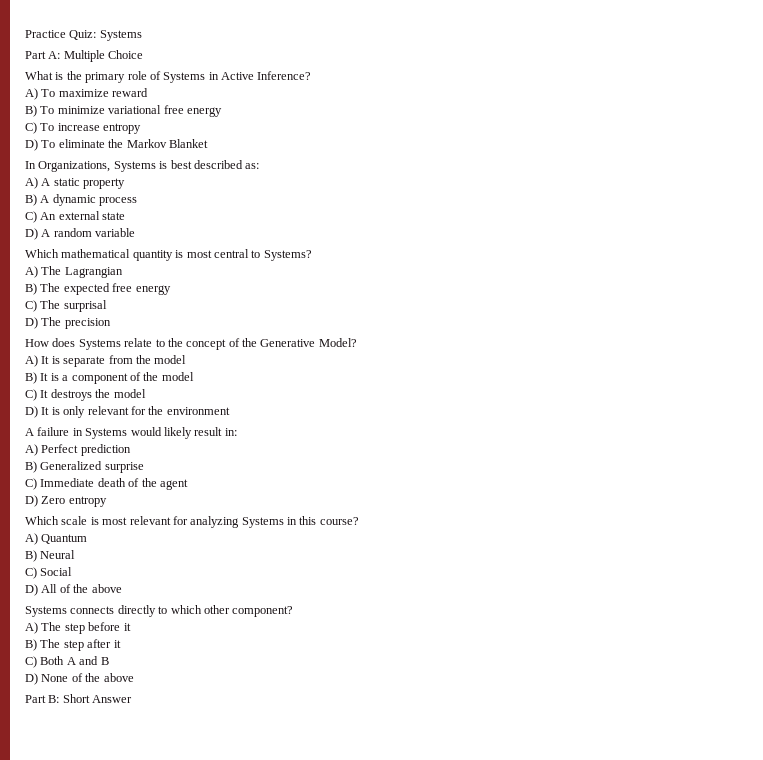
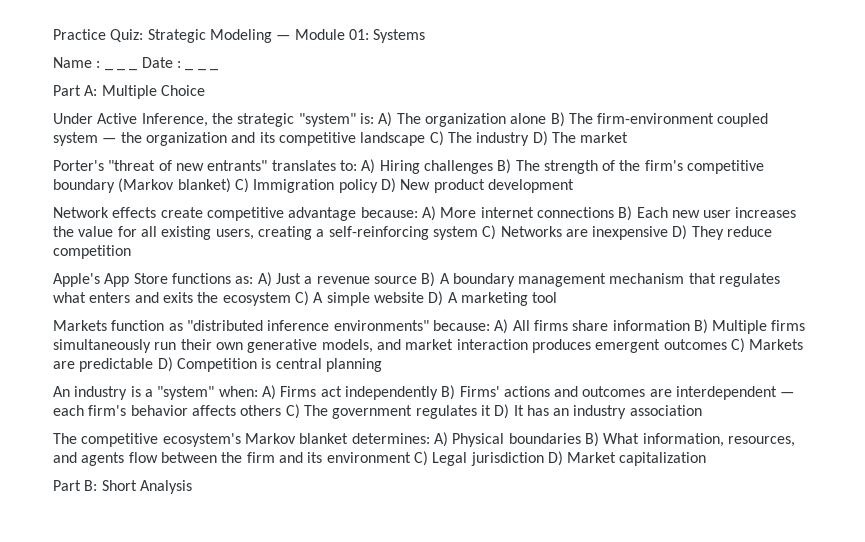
- Practice Quiz: Systems
+ Practice Quiz: Strategic Modeling — Module 01: Systems
+ Name : _ _ _ Date : _ _ _
  Part A: Multiple Choice
- What is the primary role of Systems in Active Inference?
- A) To maximize reward
- B) To minimize variational free energy
- C) To increase entropy
- D) To eliminate the Markov Blanket
- In Organizations, Systems is best described as:
- A) A static property
- B) A dynamic process
- C) An external state
- D) A random variable
- Which mathematical quantity is most central to Systems?
- A) The Lagrangian
- B) The expected free energy
- C) The surprisal
- D) The precision
- How does Systems relate to the concept of the Generative Model?
- A) It is separate from the model
- B) It is a component of the model
- C) It destroys the model
- D) It is only relevant for the environment
- A failure in Systems would likely result in:
- A) Perfect prediction
- B) Generalized surprise
- C) Immediate death of the agent
- D) Zero entropy
- Which scale is most relevant for analyzing Systems in this course?
- A) Quantum
- B) Neural
- C) Social
- D) All of the above
- Systems connects directly to which other component?
- A) The step before it
- B) The step after it
- C) Both A and B
- D) None of the above
+ Under Active Inference, the strategic "system" is: A) The organization alone B) The firm-environment coupled system — the organization and its competitive landscape C) The industry D) The market
+ Porter's "threat of new entrants" translates to: A) Hiring challenges B) The strength of the firm's competitive boundary (Markov blanket) C) Immigration policy D) New product development
+ Network effects create competitive advantage because: A) More internet connections B) Each new user increases the value for all existing users, creating a self-reinforcing system C) Networks are inexpensive D) They reduce competition
+ Apple's App Store functions as: A) Just a revenue source B) A boundary management mechanism that regulates what enters and exits the ecosystem C) A simple website D) A marketing tool
+ Markets function as "distributed inference environments" because: A) All firms share information B) Multiple firms simultaneously run their own generative models, and market interaction produces emergent outcomes C) Markets are predictable D) Competition is central planning
+ An industry is a "system" when: A) Firms act independently B) Firms' actions and outcomes are interdependent — each firm's behavior affects others C) The government regulates it D) It has an industry association
+ The competitive ecosystem's Markov blanket determines: A) Physical boundaries B) What information, resources, and agents flow between the firm and its environment C) Legal jurisdiction D) Market capitalization
- Part B: Short Answer
+ Part B: Short Analysis

